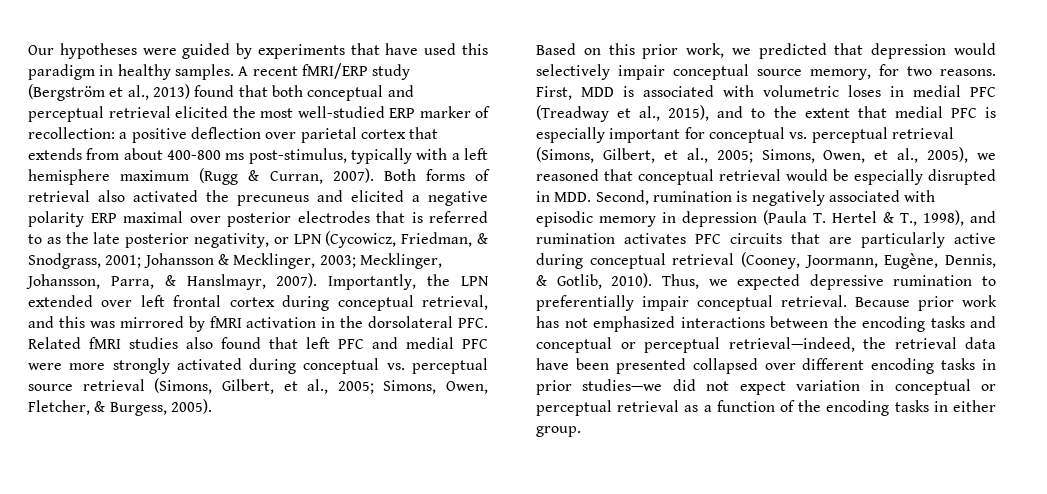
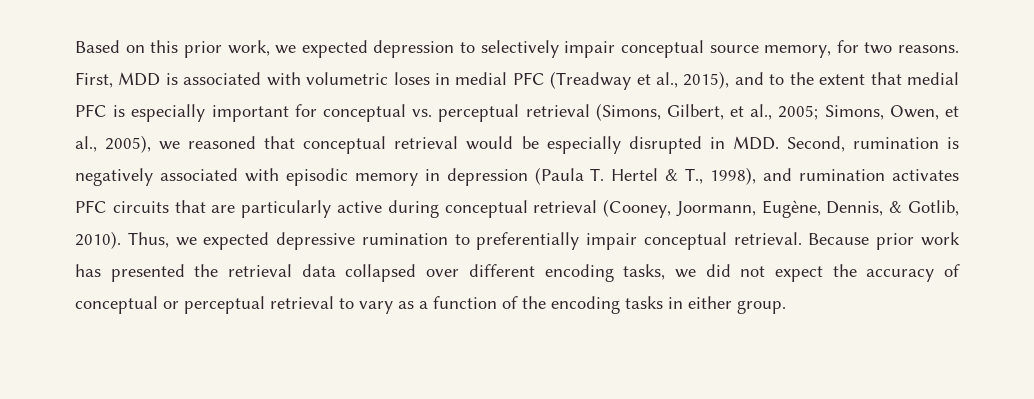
- Our hypotheses were guided by experiments that have used this paradigm in healthy samples. A recent fMRI/ERP study (Bergström et al., 2013) found that both conceptual and perceptual retrieval elicited the most well-studied ERP marker of recollection: a positive deflection over parietal cortex that extends from about 400-800 ms post-stimulus, typically with a left hemisphere maximum (Rugg & Curran, 2007). Both forms of retrieval also activated the precuneus and elicited a negative polarity ERP maximal over posterior electrodes that is referred to as the late posterior negativity, or LPN (Cycowicz, Friedman, & Snodgrass, 2001; Johansson & Mecklinger, 2003; Mecklinger, Johansson, Parra, & Hanslmayr, 2007). Importantly, the LPN extended over left frontal cortex during conceptual retrieval, and this was mirrored by fMRI activation in the dorsolateral PFC. Related fMRI studies also found that left PFC and medial PFC were more strongly activated during conceptual vs. perceptual source retrieval (Simons, Gilbert, et al., 2005; Simons, Owen, Fletcher, & Burgess, 2005).
- Based on this prior work, we predicted that depression would selectively impair conceptual source memory, for two reasons.
+ Based on this prior work, we expected depression to selectively impair conceptual source memory, for two reasons.
- Because prior work has not emphasized interactions between the encoding tasks and conceptual or perceptual retrieval—indeed, the retrieval data have been presented collapsed over different encoding tasks in prior studies—we did not expect variation in conceptual or perceptual retrieval as a function of the encoding tasks in either group.
+ Because prior work has presented the retrieval data collapsed over different encoding tasks, we did not expect the accuracy of conceptual or perceptual retrieval to vary as a function of the encoding tasks in either group.

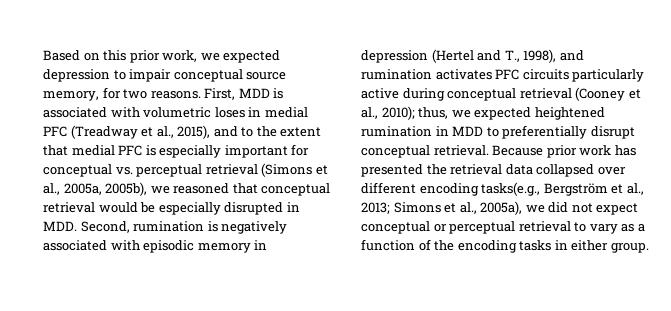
- Based on this prior work, we expected depression to selectively impair conceptual source memory, for two reasons.
+ Based on this prior work, we expected depression to impair conceptual source memory, for two reasons.
- First, MDD is associated with volumetric loses in medial PFC (Treadway et al., 2015), and to the extent that medial PFC is especially important for conceptual vs. perceptual retrieval (Simons, Gilbert, et al., 2005; Simons, Owen, et al., 2005), we reasoned that conceptual retrieval would be especially disrupted in MDD. Second, rumination is negatively associated with episodic memory in depression (Paula T. Hertel & T., 1998), and rumination activates PFC circuits that are particularly active during conceptual retrieval (Cooney, Joormann, Eugène, Dennis, & Gotlib, 2010). Thus, we expected depressive rumination to preferentially impair conceptual retrieval.
+ First, MDD is associated with volumetric loses in medial PFC (Treadway et al., 2015), and to the extent that medial PFC is especially important for conceptual vs. perceptual retrieval (Simons et al., 2005a, 2005b), we reasoned that conceptual retrieval would be especially disrupted in MDD. Second, rumination is negatively associated with episodic memory in depression (Hertel and T., 1998), and rumination activates PFC circuits particularly active during conceptual retrieval (Cooney et al., 2010); thus, we expected heightened rumination in MDD to preferentially disrupt conceptual retrieval.
- Because prior work has presented the retrieval data collapsed over different encoding tasks, we did not expect the accuracy of conceptual or perceptual retrieval to vary as a function of the encoding tasks in either group.
+ Because prior work has presented the retrieval data collapsed over different encoding tasks(e.g., Bergström et al., 2013; Simons et al., 2005a), we did not expect conceptual or perceptual retrieval to vary as a function of the encoding tasks in either group.

